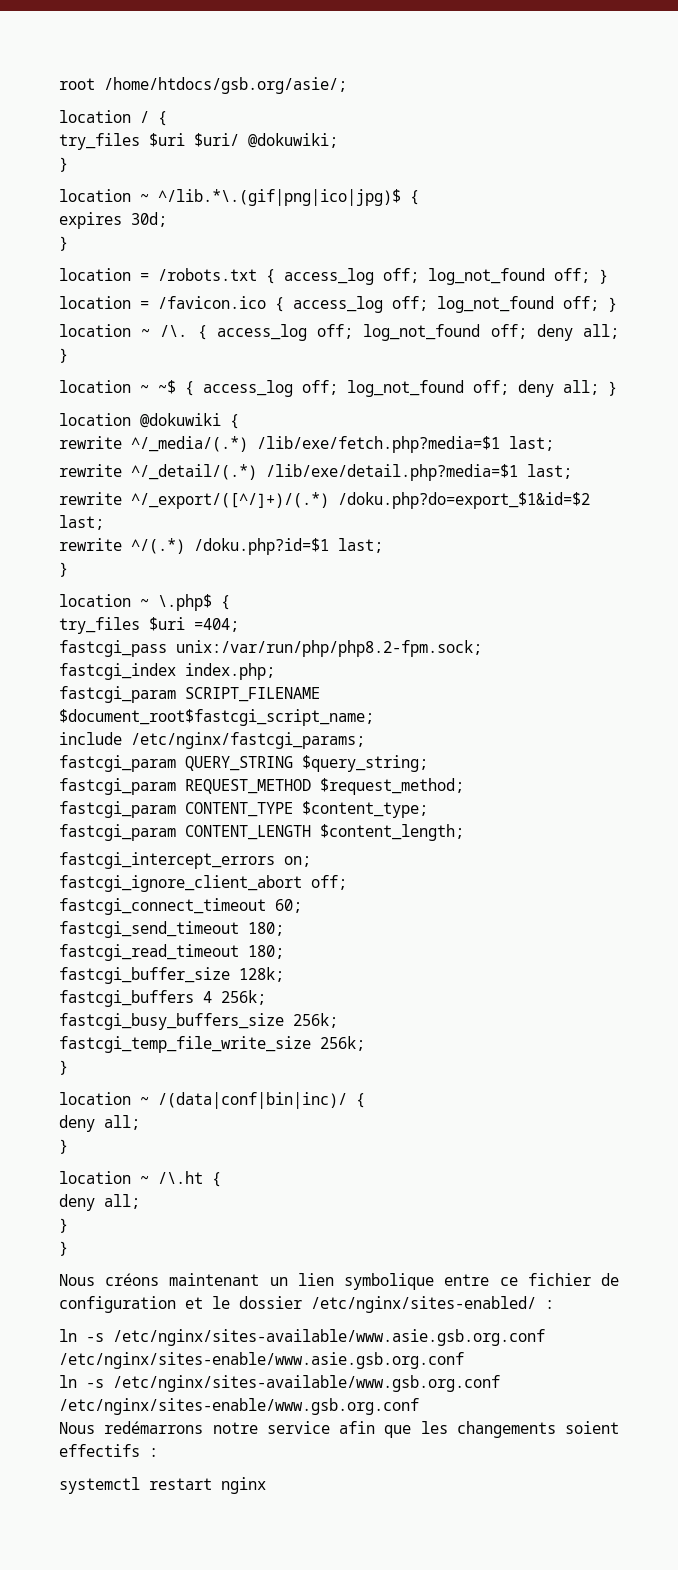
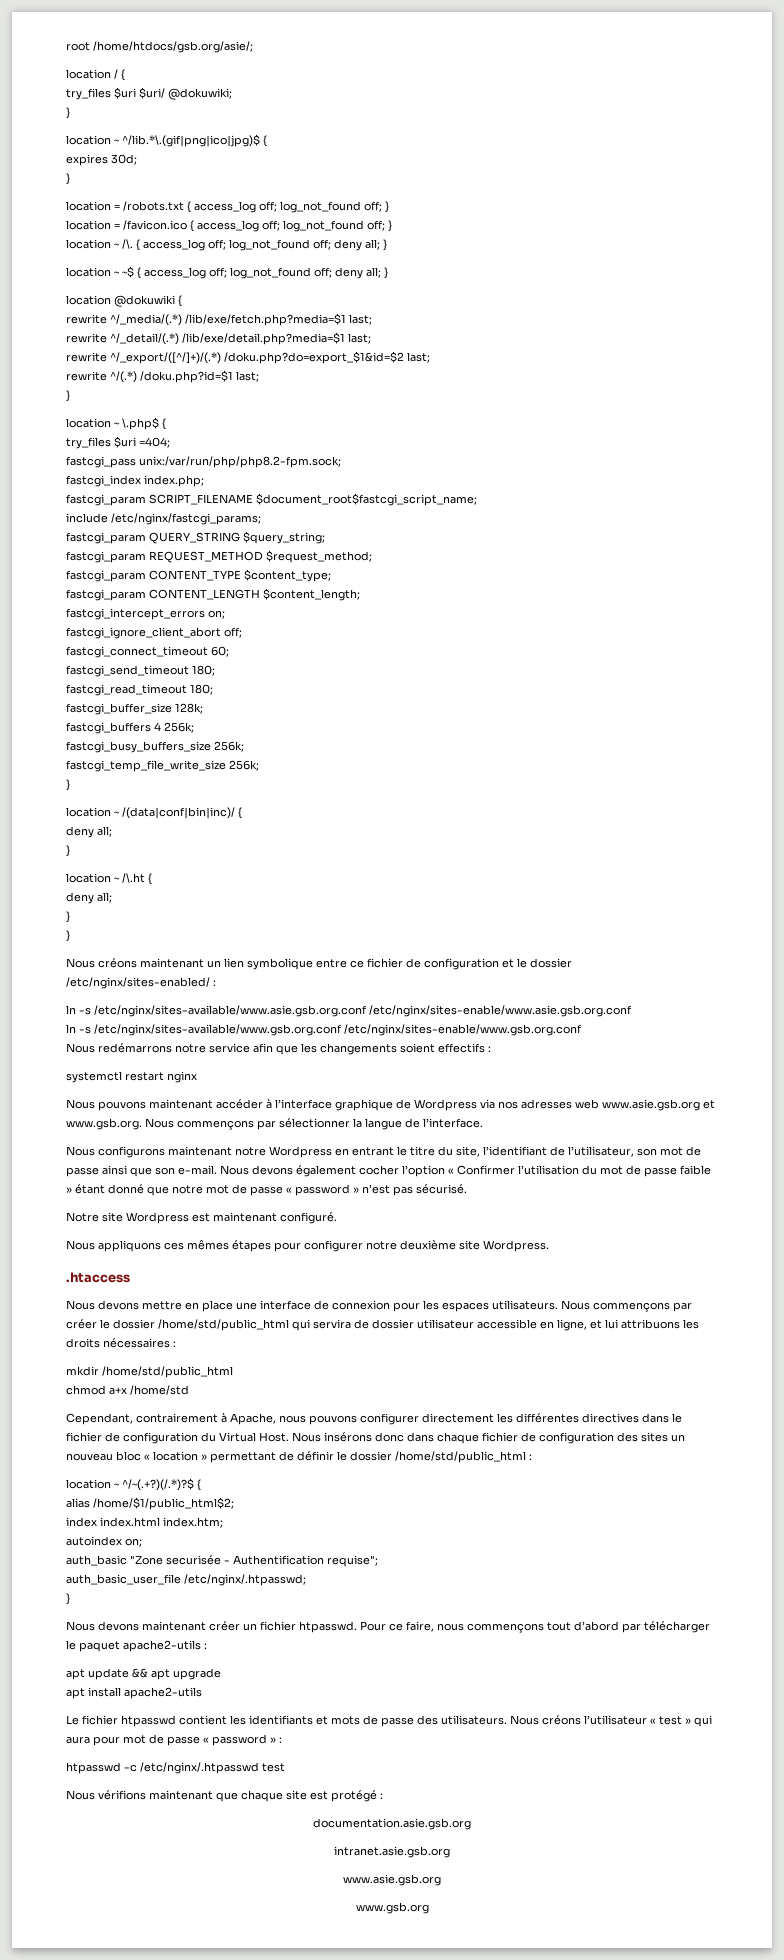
+ Nous pouvons maintenant accéder à l’interface graphique de Wordpress via nos adresses web www.asie.gsb.org et www.gsb.org. Nous commençons par sélectionner la langue de l’interface.
+ Nous configurons maintenant notre Wordpress en entrant le titre du site, l’identifiant de l’utilisateur, son mot de passe ainsi que son e-mail. Nous devons également cocher l’option « Confirmer l’utilisation du mot de passe faible » étant donné que notre mot de passe « password » n’est pas sécurisé.
+ Notre site Wordpress est maintenant configuré.
+ Nous appliquons ces mêmes étapes pour configurer notre deuxième site Wordpress.
+ .htaccess
+ Nous devons mettre en place une interface de connexion pour les espaces utilisateurs. Nous commençons par créer le dossier /home/std/public_html qui servira de dossier utilisateur accessible en ligne, et lui attribuons les droits nécessaires :
+ mkdir /home/std/public_html
+ chmod a+x /home/std
+ Cependant, contrairement à Apache, nous pouvons configurer directement les différentes directives dans le fichier de configuration du Virtual Host. Nous insérons donc dans chaque fichier de configuration des sites un nouveau bloc « location » permettant de définir le dossier /home/std/public_html :
+ location ~ ^/~(.+?)(/.*)?$ {
+ alias /home/$1/public_html$2;
+ index index.html index.htm;
+ autoindex on;
+ auth_basic "Zone securisée - Authentification requise";
+ auth_basic_user_file /etc/nginx/.htpasswd;
+ }
+ Nous devons maintenant créer un fichier htpasswd. Pour ce faire, nous commençons tout d’abord par télécharger le paquet apache2-utils :
+ apt update && apt upgrade
+ apt install apache2-utils
+ Le fichier htpasswd contient les identifiants et mots de passe des utilisateurs. Nous créons l’utilisateur « test » qui aura pour mot de passe « password » :
+ htpasswd -c /etc/nginx/.htpasswd test
+ Nous vérifions maintenant que chaque site est protégé :
+ documentation.asie.gsb.org
+ intranet.asie.gsb.org
+ www.asie.gsb.org
+ www.gsb.org

